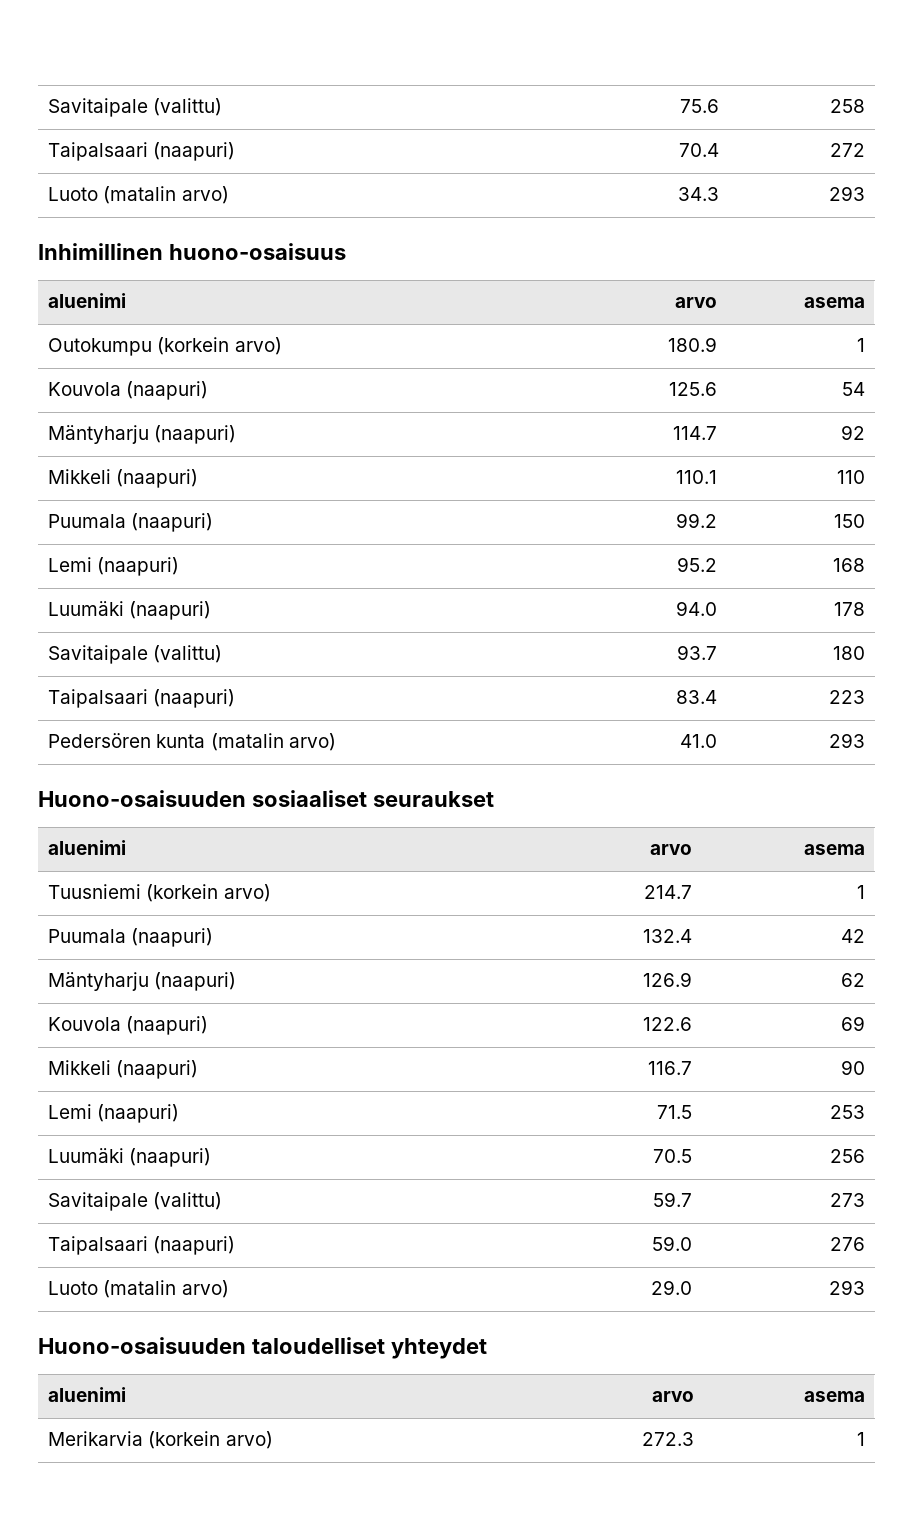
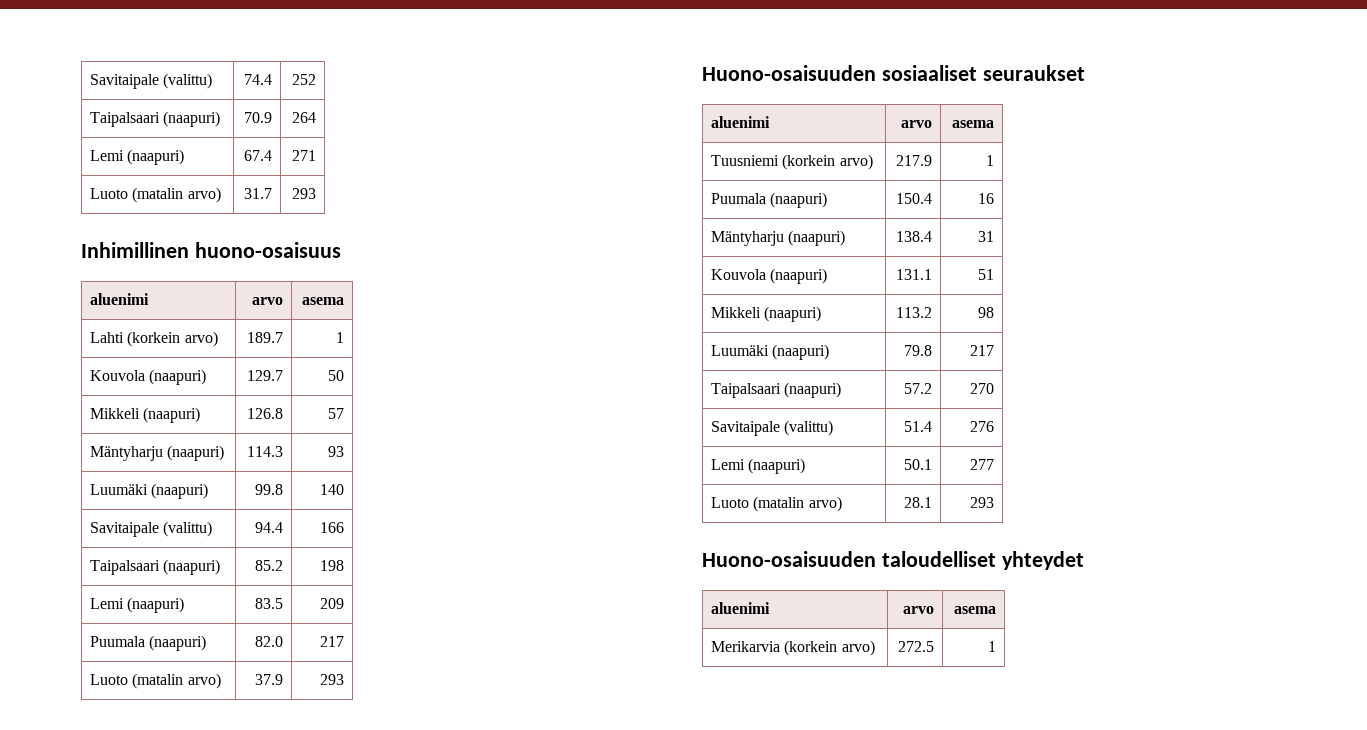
- Savitaipale (valittu) | 75.6 | 258
- Taipalsaari (naapuri) | 70.4 | 272
- Luoto (matalin arvo) | 34.3 | 293
+ Savitaipale (valittu) | 74.4 | 252
+ Taipalsaari (naapuri) | 70.9 | 264
+ Lemi (naapuri) | 67.4 | 271
+ Luoto (matalin arvo) | 31.7 | 293
- Outokumpu (korkein arvo) | 180.9 | 1
+ Lahti (korkein arvo) | 189.7 | 1
- Kouvola (naapuri) | 125.6 | 54
- Mäntyharju (naapuri) | 114.7 | 92
- Mikkeli (naapuri) | 110.1 | 110
- Puumala (naapuri) | 99.2 | 150
- Lemi (naapuri) | 95.2 | 168
- Luumäki (naapuri) | 94.0 | 178
- Savitaipale (valittu) | 93.7 | 180
- Taipalsaari (naapuri) | 83.4 | 223
- Pedersören kunta (matalin arvo) | 41.0 | 293
+ Kouvola (naapuri) | 129.7 | 50
+ Mikkeli (naapuri) | 126.8 | 57
+ Mäntyharju (naapuri) | 114.3 | 93
+ Luumäki (naapuri) | 99.8 | 140
+ Savitaipale (valittu) | 94.4 | 166
+ Taipalsaari (naapuri) | 85.2 | 198
+ Lemi (naapuri) | 83.5 | 209
+ Puumala (naapuri) | 82.0 | 217
+ Luoto (matalin arvo) | 37.9 | 293
- Tuusniemi (korkein arvo) | 214.7 | 1
+ Tuusniemi (korkein arvo) | 217.9 | 1
- Puumala (naapuri) | 132.4 | 42
- Mäntyharju (naapuri) | 126.9 | 62
- Kouvola (naapuri) | 122.6 | 69
- Mikkeli (naapuri) | 116.7 | 90
- Lemi (naapuri) | 71.5 | 253
- Luumäki (naapuri) | 70.5 | 256
- Savitaipale (valittu) | 59.7 | 273
- Taipalsaari (naapuri) | 59.0 | 276
- Luoto (matalin arvo) | 29.0 | 293
+ Puumala (naapuri) | 150.4 | 16
+ Mäntyharju (naapuri) | 138.4 | 31
+ Kouvola (naapuri) | 131.1 | 51
+ Mikkeli (naapuri) | 113.2 | 98
+ Luumäki (naapuri) | 79.8 | 217
+ Taipalsaari (naapuri) | 57.2 | 270
+ Savitaipale (valittu) | 51.4 | 276
+ Lemi (naapuri) | 50.1 | 277
+ Luoto (matalin arvo) | 28.1 | 293
- Merikarvia (korkein arvo) | 272.3 | 1
+ Merikarvia (korkein arvo) | 272.5 | 1

